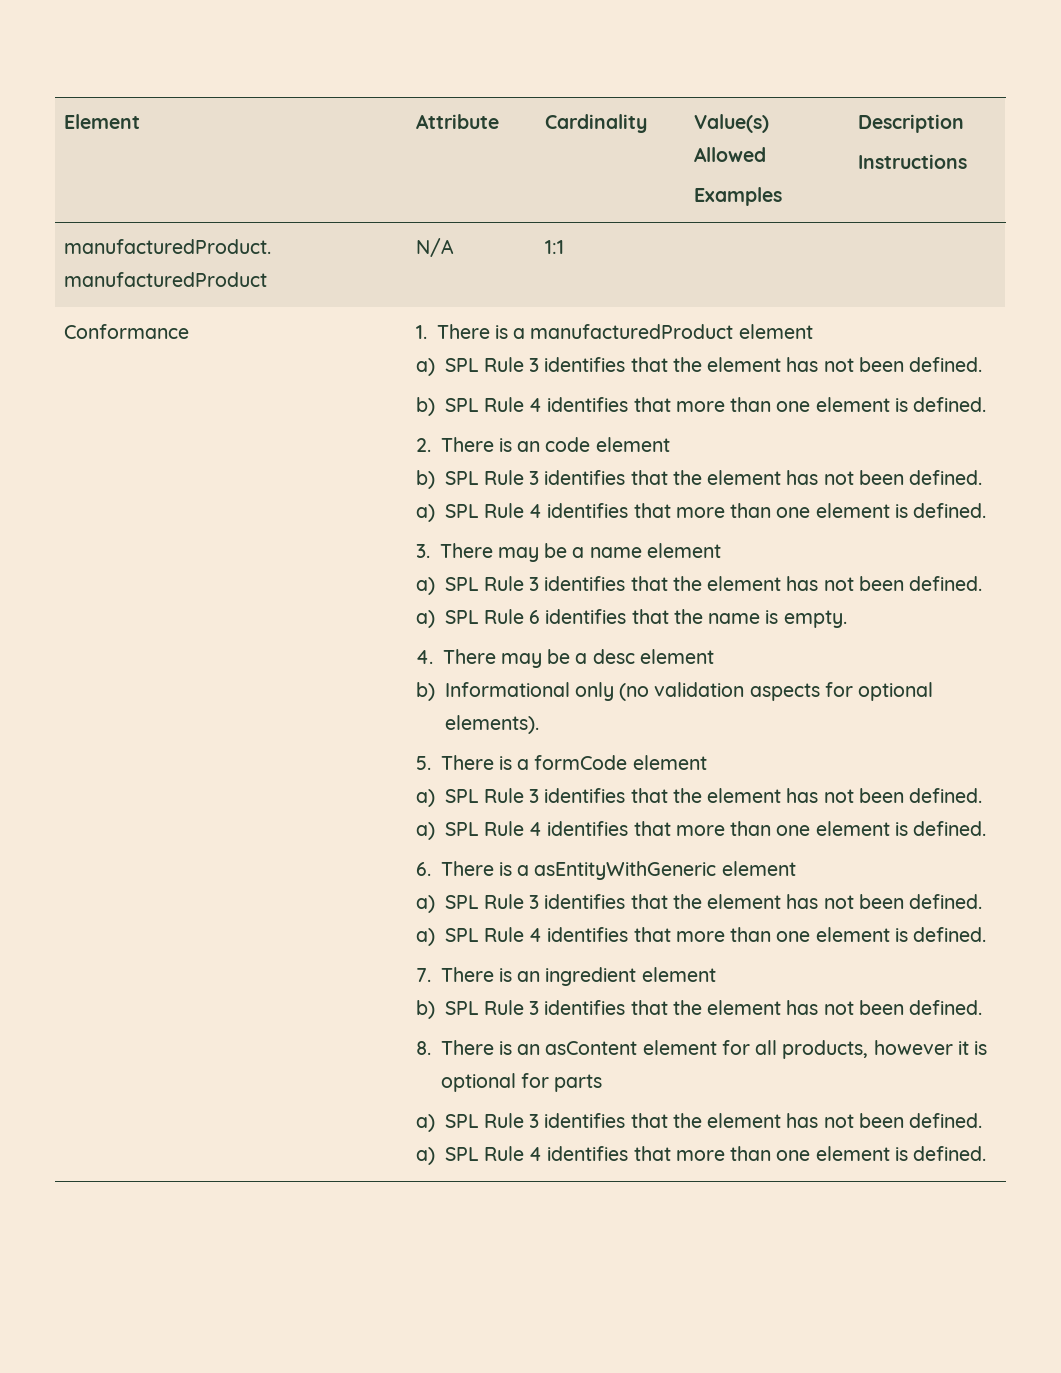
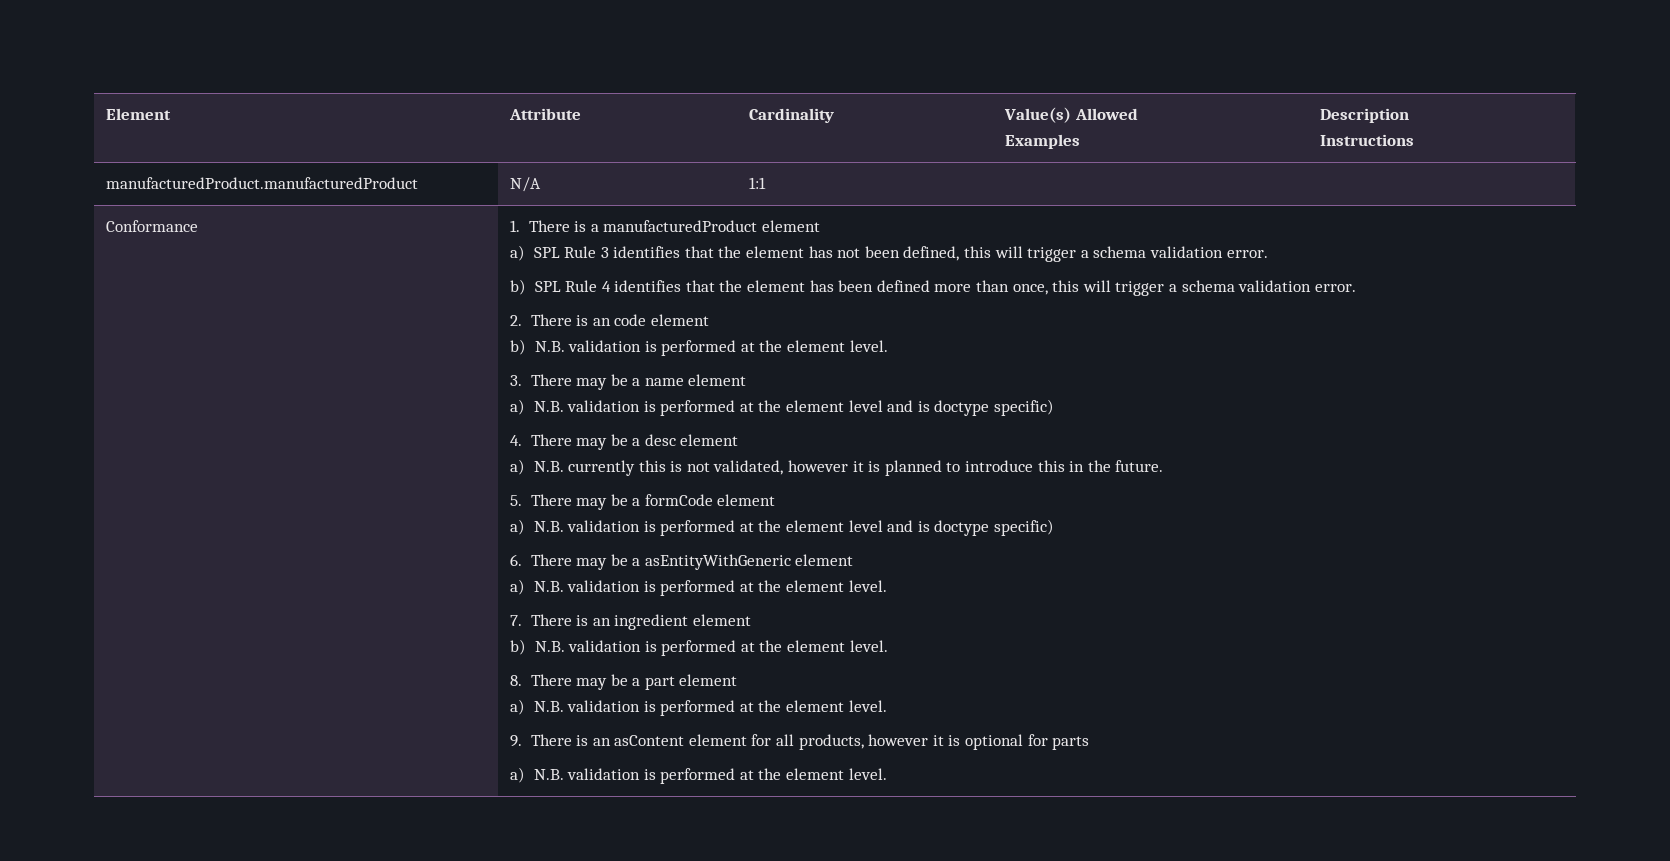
  1. There is a manufacturedProduct element
- a) SPL Rule 3 identifies that the element has not been defined.
+ a) SPL Rule 3 identifies that the element has not been defined, this will trigger a schema validation error.
- b) SPL Rule 4 identifies that more than one element is defined.
+ b) SPL Rule 4 identifies that the element has been defined more than once, this will trigger a schema validation error.
  2. There is an code element
- b) SPL Rule 3 identifies that the element has not been defined.
- a) SPL Rule 4 identifies that more than one element is defined.
+ b) N.B. validation is performed at the element level.
  3. There may be a name element
- a) SPL Rule 3 identifies that the element has not been defined.
- a) SPL Rule 6 identifies that the name is empty.
+ a) N.B. validation is performed at the element level and is doctype specific)
- b) Informational only (no validation aspects for optional elements).
+ a) N.B. currently this is not validated, however it is planned to introduce this in the future.
- 5. There is a formCode element
- a) SPL Rule 3 identifies that the element has not been defined.
- a) SPL Rule 4 identifies that more than one element is defined.
+ 5. There may be a formCode element
+ a) N.B. validation is performed at the element level and is doctype specific)
- 6. There is a asEntityWithGeneric element
- a) SPL Rule 3 identifies that the element has not been defined.
- a) SPL Rule 4 identifies that more than one element is defined.
+ 6. There may be a asEntityWithGeneric element
+ a) N.B. validation is performed at the element level.
  7. There is an ingredient element
- b) SPL Rule 3 identifies that the element has not been defined.
- 8. There is an asContent element for all products, however it is optional for parts
- a) SPL Rule 3 identifies that the element has not been defined.
- a) SPL Rule 4 identifies that more than one element is defined.
+ b) N.B. validation is performed at the element level.
+ 8. There may be a part element
+ a) N.B. validation is performed at the element level.
+ 9. There is an asContent element for all products, however it is optional for parts
+ a) N.B. validation is performed at the element level.

